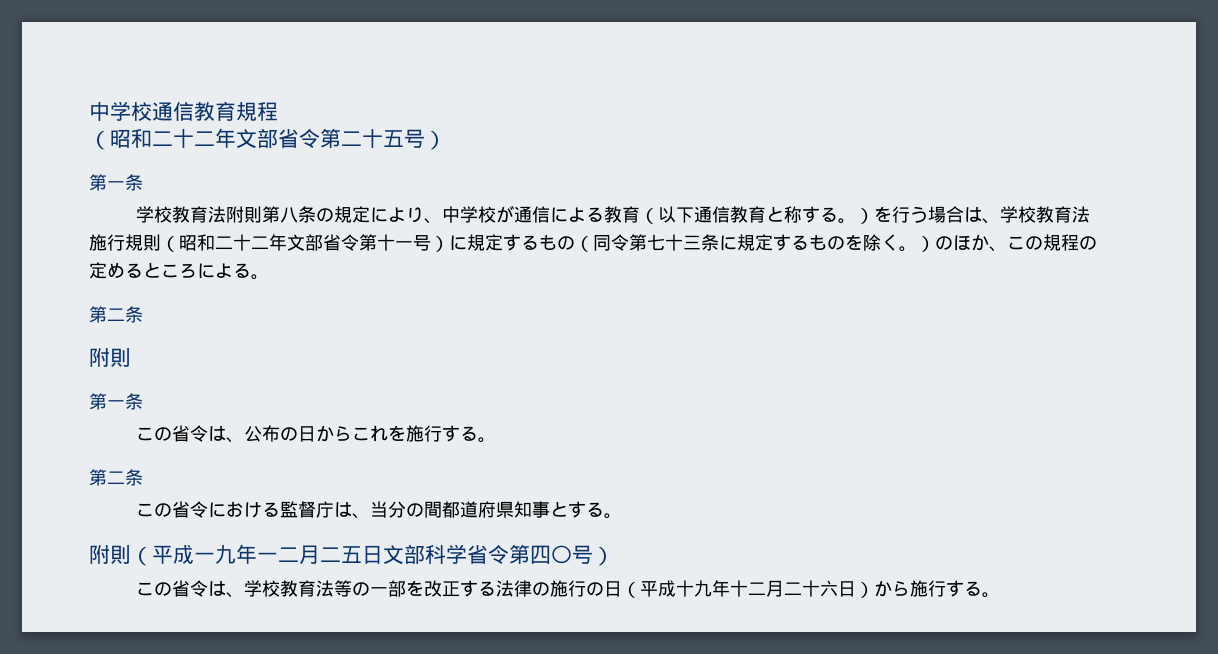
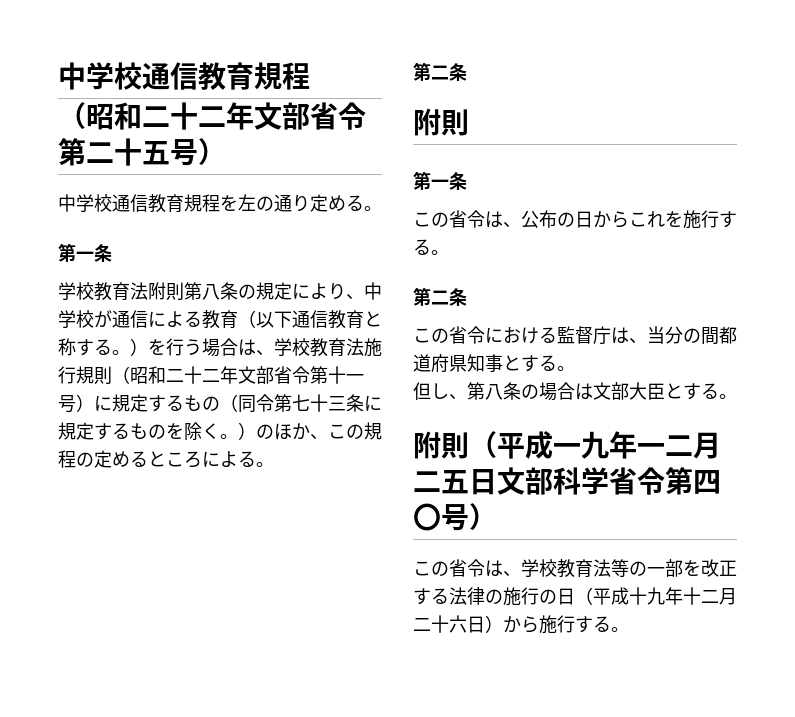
+ 中学校通信教育規程を左の通り定める。
+ 但し、第八条の場合は文部大臣とする。

